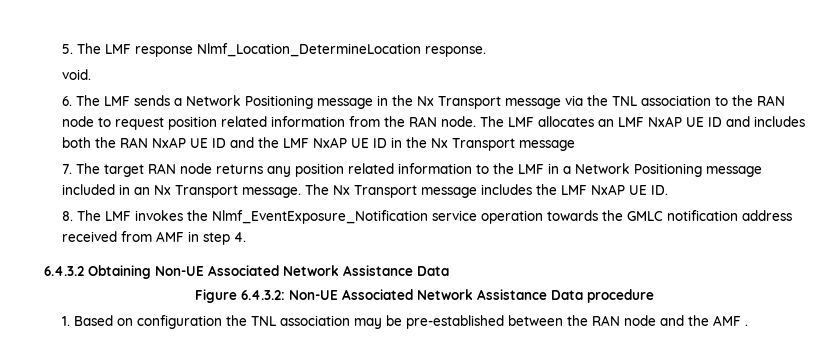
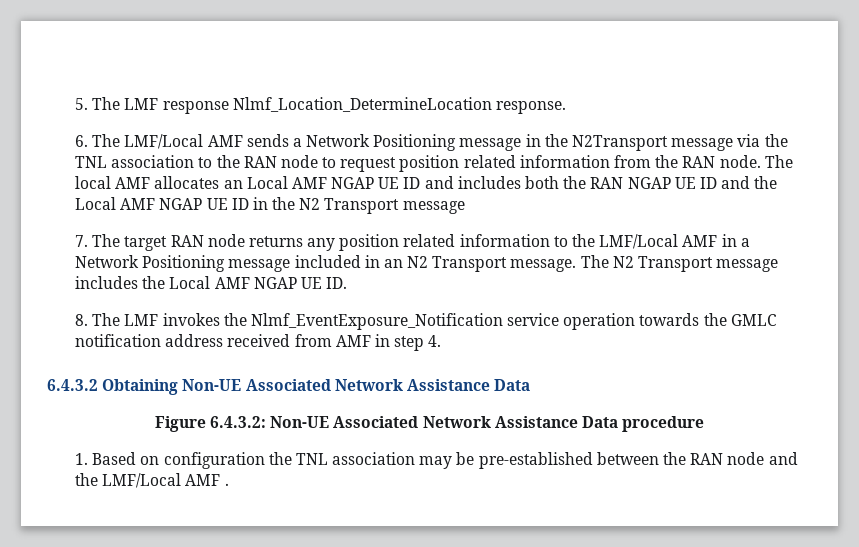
- void.
- 6. The LMF sends a Network Positioning message in the Nx Transport message via the TNL association to the RAN node to request position related information from the RAN node.
+ 6. The LMF/Local AMF sends a Network Positioning message in the N2Transport message via the TNL association to the RAN node to request position related information from the RAN node.
- The LMF allocates an LMF NxAP UE ID and includes both the RAN NxAP UE ID and the LMF NxAP UE ID in the Nx Transport message
+ The local AMF allocates an Local AMF NGAP UE ID and includes both the RAN NGAP UE ID and the Local AMF NGAP UE ID in the N2 Transport message
- 7. The target RAN node returns any position related information to the LMF in a Network Positioning message included in an Nx Transport message.
+ 7. The target RAN node returns any position related information to the LMF/Local AMF in a Network Positioning message included in an N2 Transport message.
- The Nx Transport message includes the LMF NxAP UE ID.
+ The N2 Transport message includes the Local AMF NGAP UE ID.
- 1. Based on configuration the TNL association may be pre-established between the RAN node and the AMF .
+ 1. Based on configuration the TNL association may be pre-established between the RAN node and the LMF/Local AMF .

